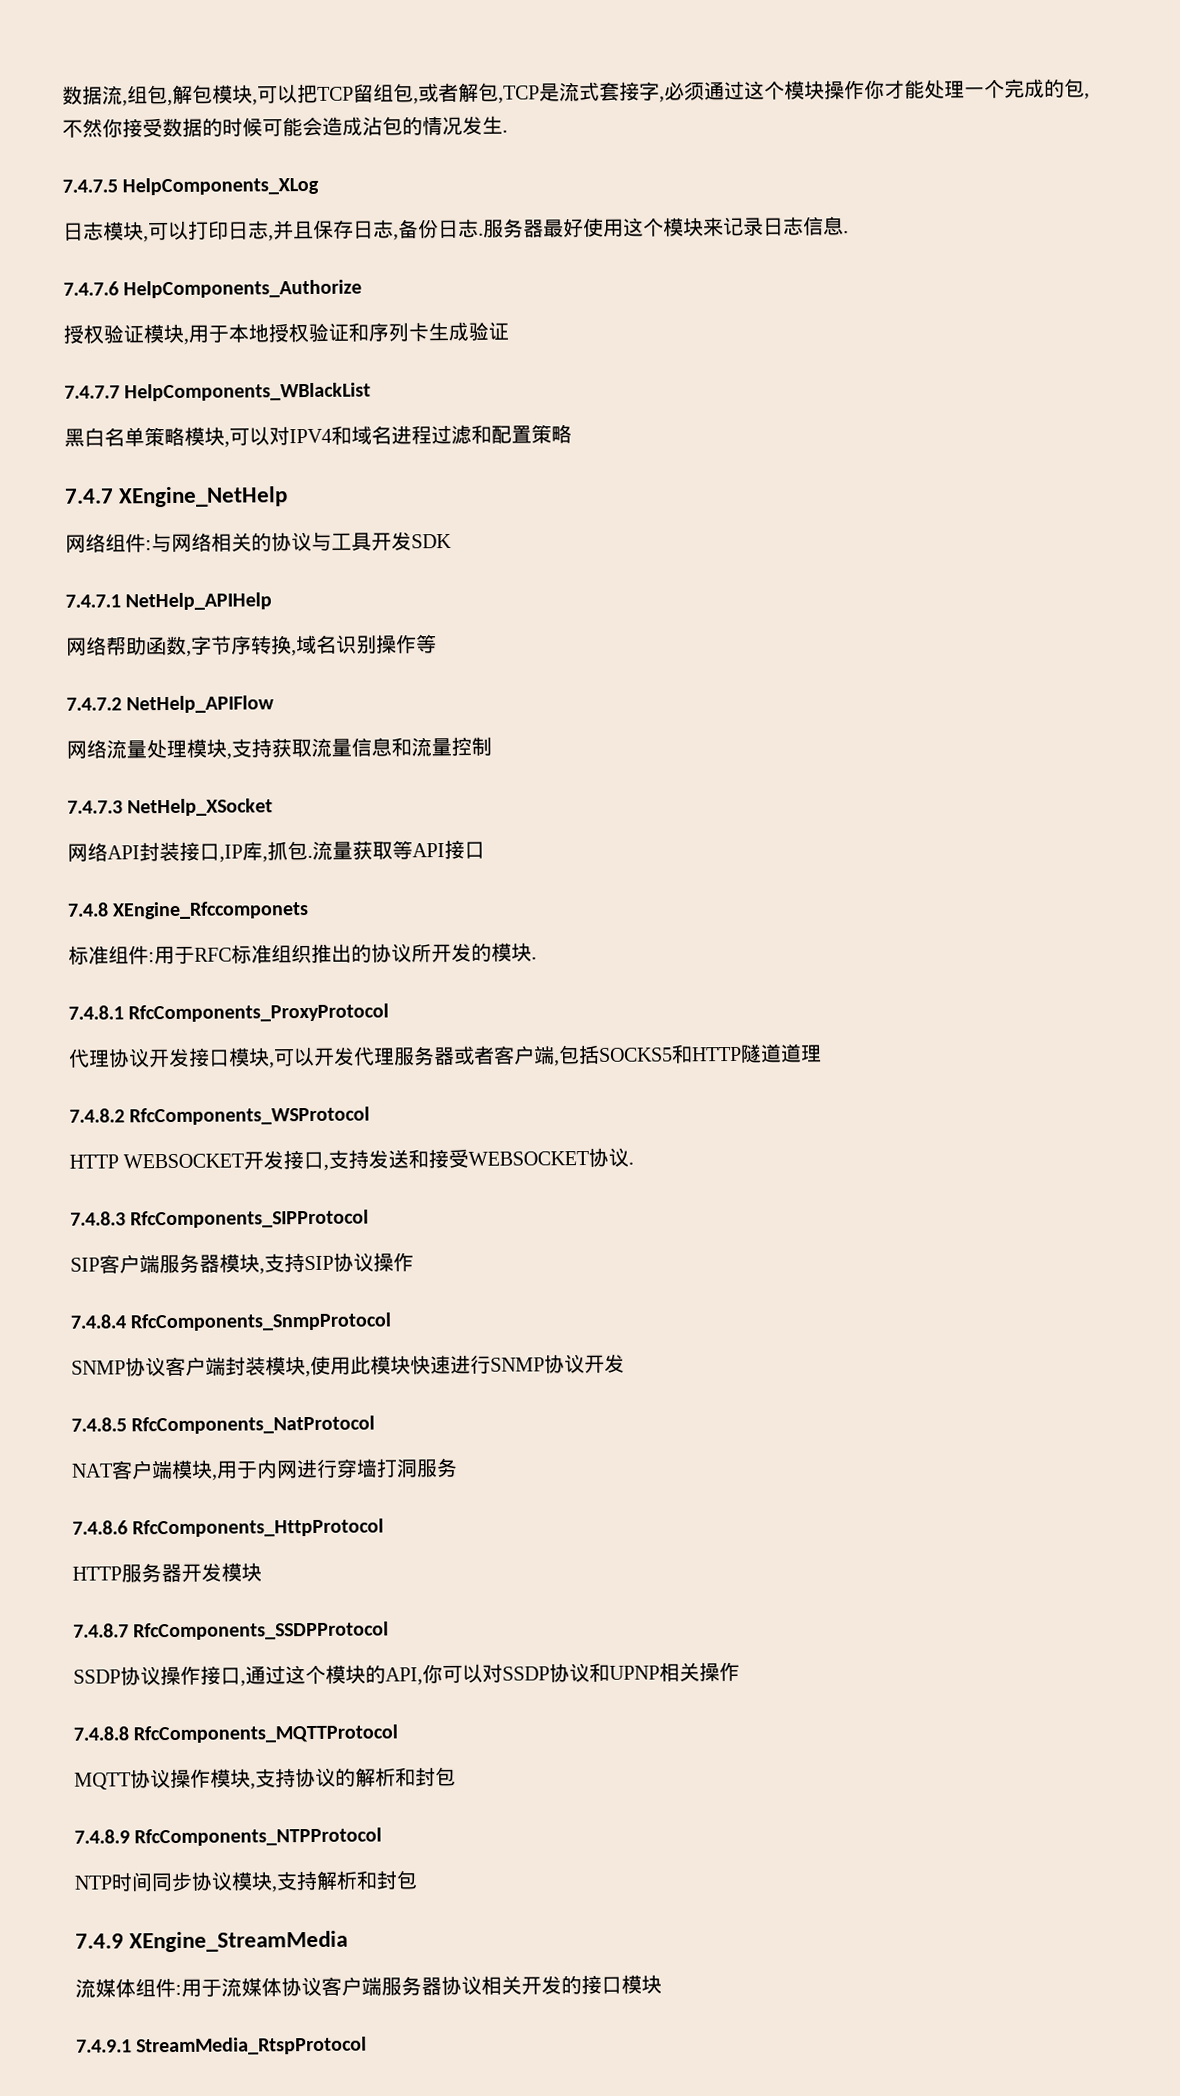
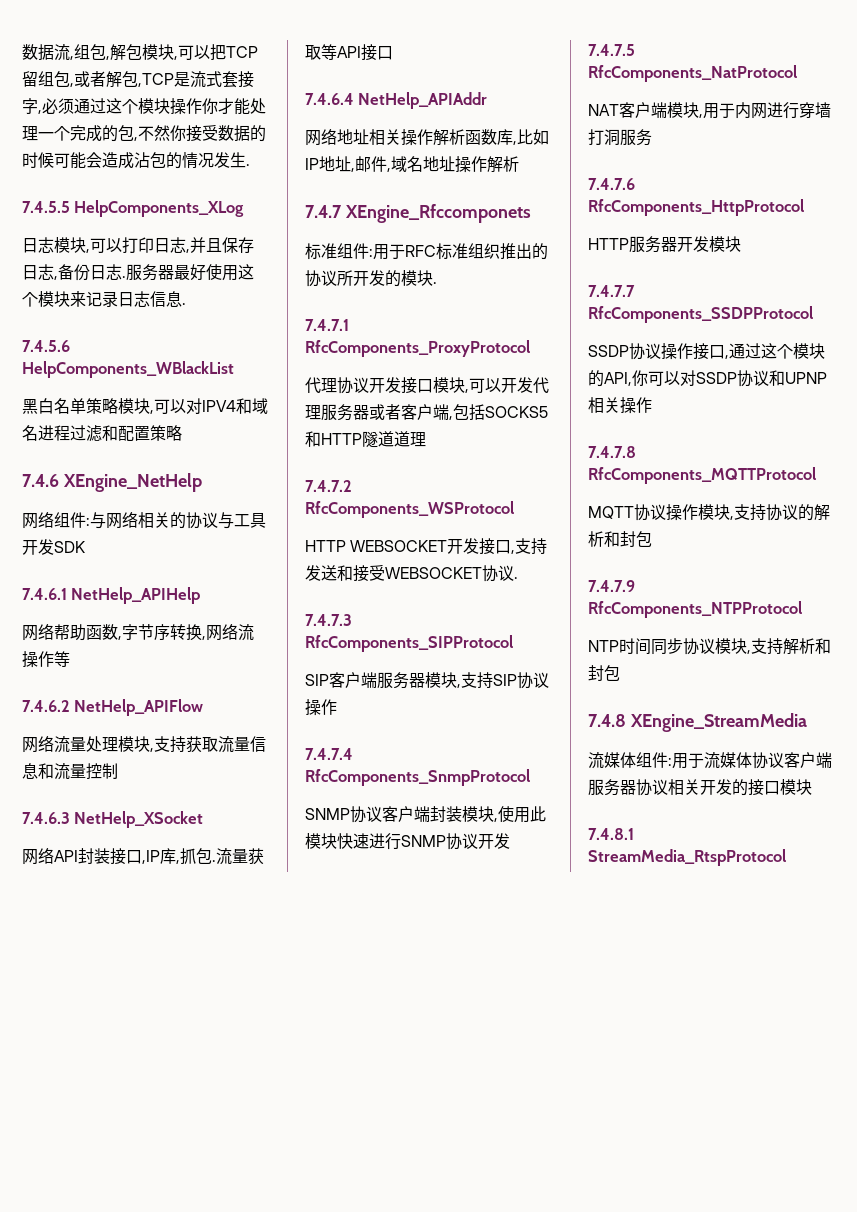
- 7.4.7.5 HelpComponents_XLog
+ 7.4.5.5 HelpComponents_XLog
- 7.4.7.6 HelpComponents_Authorize
- 授权验证模块,用于本地授权验证和序列卡生成验证
- 7.4.7.7 HelpComponents_WBlackList
+ 7.4.5.6 HelpComponents_WBlackList
- 7.4.7 XEngine_NetHelp
+ 7.4.6 XEngine_NetHelp
- 7.4.7.1 NetHelp_APIHelp
+ 7.4.6.1 NetHelp_APIHelp
- 网络帮助函数,字节序转换,域名识别操作等
+ 网络帮助函数,字节序转换,网络流操作等
- 7.4.7.2 NetHelp_APIFlow
+ 7.4.6.2 NetHelp_APIFlow
- 7.4.7.3 NetHelp_XSocket
+ 7.4.6.3 NetHelp_XSocket
- 7.4.8 XEngine_Rfccomponets
+ 7.4.6.4 NetHelp_APIAddr
+ 网络地址相关操作解析函数库,比如IP地址,邮件,域名地址操作解析
+ 7.4.7 XEngine_Rfccomponets
- 7.4.8.1 RfcComponents_ProxyProtocol
+ 7.4.7.1 RfcComponents_ProxyProtocol
- 7.4.8.2 RfcComponents_WSProtocol
+ 7.4.7.2 RfcComponents_WSProtocol
- 7.4.8.3 RfcComponents_SIPProtocol
+ 7.4.7.3 RfcComponents_SIPProtocol
- 7.4.8.4 RfcComponents_SnmpProtocol
+ 7.4.7.4 RfcComponents_SnmpProtocol
- 7.4.8.5 RfcComponents_NatProtocol
+ 7.4.7.5 RfcComponents_NatProtocol
- 7.4.8.6 RfcComponents_HttpProtocol
+ 7.4.7.6 RfcComponents_HttpProtocol
- 7.4.8.7 RfcComponents_SSDPProtocol
+ 7.4.7.7 RfcComponents_SSDPProtocol
- 7.4.8.8 RfcComponents_MQTTProtocol
+ 7.4.7.8 RfcComponents_MQTTProtocol
- 7.4.8.9 RfcComponents_NTPProtocol
+ 7.4.7.9 RfcComponents_NTPProtocol
- 7.4.9 XEngine_StreamMedia
+ 7.4.8 XEngine_StreamMedia
- 7.4.9.1 StreamMedia_RtspProtocol
+ 7.4.8.1 StreamMedia_RtspProtocol

